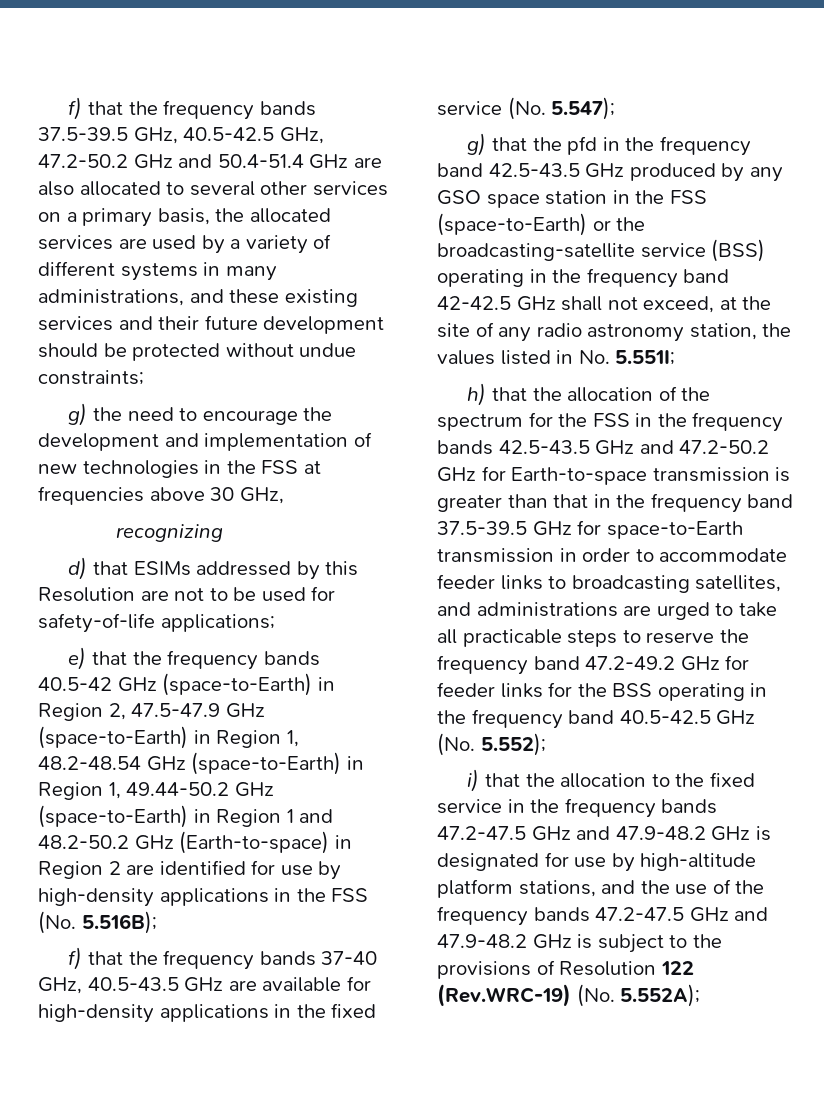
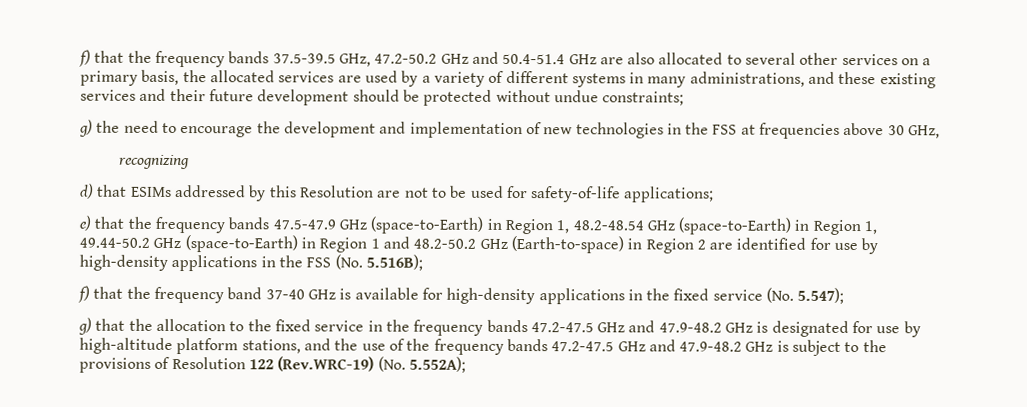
- f) that the frequency bands 37.5-39.5 GHz, 40.5-42.5 GHz, 47.2-50.2 GHz and 50.4-51.4 GHz are also allocated to several other services on a primary basis, the allocated services are used by a variety of different systems in many administrations, and these existing services and their future development should be protected without undue constraints;
+ f) that the frequency bands 37.5-39.5 GHz, 47.2-50.2 GHz and 50.4-51.4 GHz are also allocated to several other services on a primary basis, the allocated services are used by a variety of different systems in many administrations, and these existing services and their future development should be protected without undue constraints;
- e) that the frequency bands 40.5-42 GHz (space-to-Earth) in Region 2, 47.5-47.9 GHz (space-to-Earth) in Region 1, 48.2-48.54 GHz (space-to-Earth) in Region 1, 49.44-50.2 GHz (space-to-Earth) in Region 1 and 48.2-50.2 GHz (Earth-to-space) in Region 2 are identified for use by high-density applications in the FSS (No. 5.516B);
+ e) that the frequency bands 47.5-47.9 GHz (space-to-Earth) in Region 1, 48.2-48.54 GHz (space-to-Earth) in Region 1, 49.44-50.2 GHz (space-to-Earth) in Region 1 and 48.2-50.2 GHz (Earth-to-space) in Region 2 are identified for use by high-density applications in the FSS (No. 5.516B);
- f) that the frequency bands 37-40 GHz, 40.5-43.5 GHz are available for high-density applications in the fixed service (No. 5.547);
+ f) that the frequency band 37-40 GHz is available for high-density applications in the fixed service (No. 5.547);
- g) that the pfd in the frequency band 42.5-43.5 GHz produced by any GSO space station in the FSS (space-to-Earth) or the broadcasting-satellite service (BSS) operating in the frequency band 42-42.5 GHz shall not exceed, at the site of any radio astronomy station, the values listed in No. 5.551I;
- h) that the allocation of the spectrum for the FSS in the frequency bands 42.5-43.5 GHz and 47.2-50.2 GHz for Earth-to-space transmission is greater than that in the frequency band 37.5-39.5 GHz for space-to-Earth transmission in order to accommodate feeder links to broadcasting satellites, and administrations are urged to take all practicable steps to reserve the frequency band 47.2-49.2 GHz for feeder links for the BSS operating in the frequency band 40.5-42.5 GHz (No. 5.552);
- i) that the allocation to the fixed service in the frequency bands 47.2-47.5 GHz and 47.9-48.2 GHz is designated for use by high-altitude platform stations, and the use of the frequency bands 47.2-47.5 GHz and 47.9-48.2 GHz is subject to the provisions of Resolution 122 (Rev.WRC-19) (No. 5.552A);
+ g) that the allocation to the fixed service in the frequency bands 47.2-47.5 GHz and 47.9-48.2 GHz is designated for use by high-altitude platform stations, and the use of the frequency bands 47.2-47.5 GHz and 47.9-48.2 GHz is subject to the provisions of Resolution 122 (Rev.WRC-19) (No. 5.552A);

